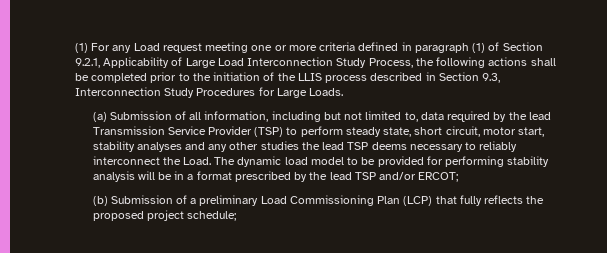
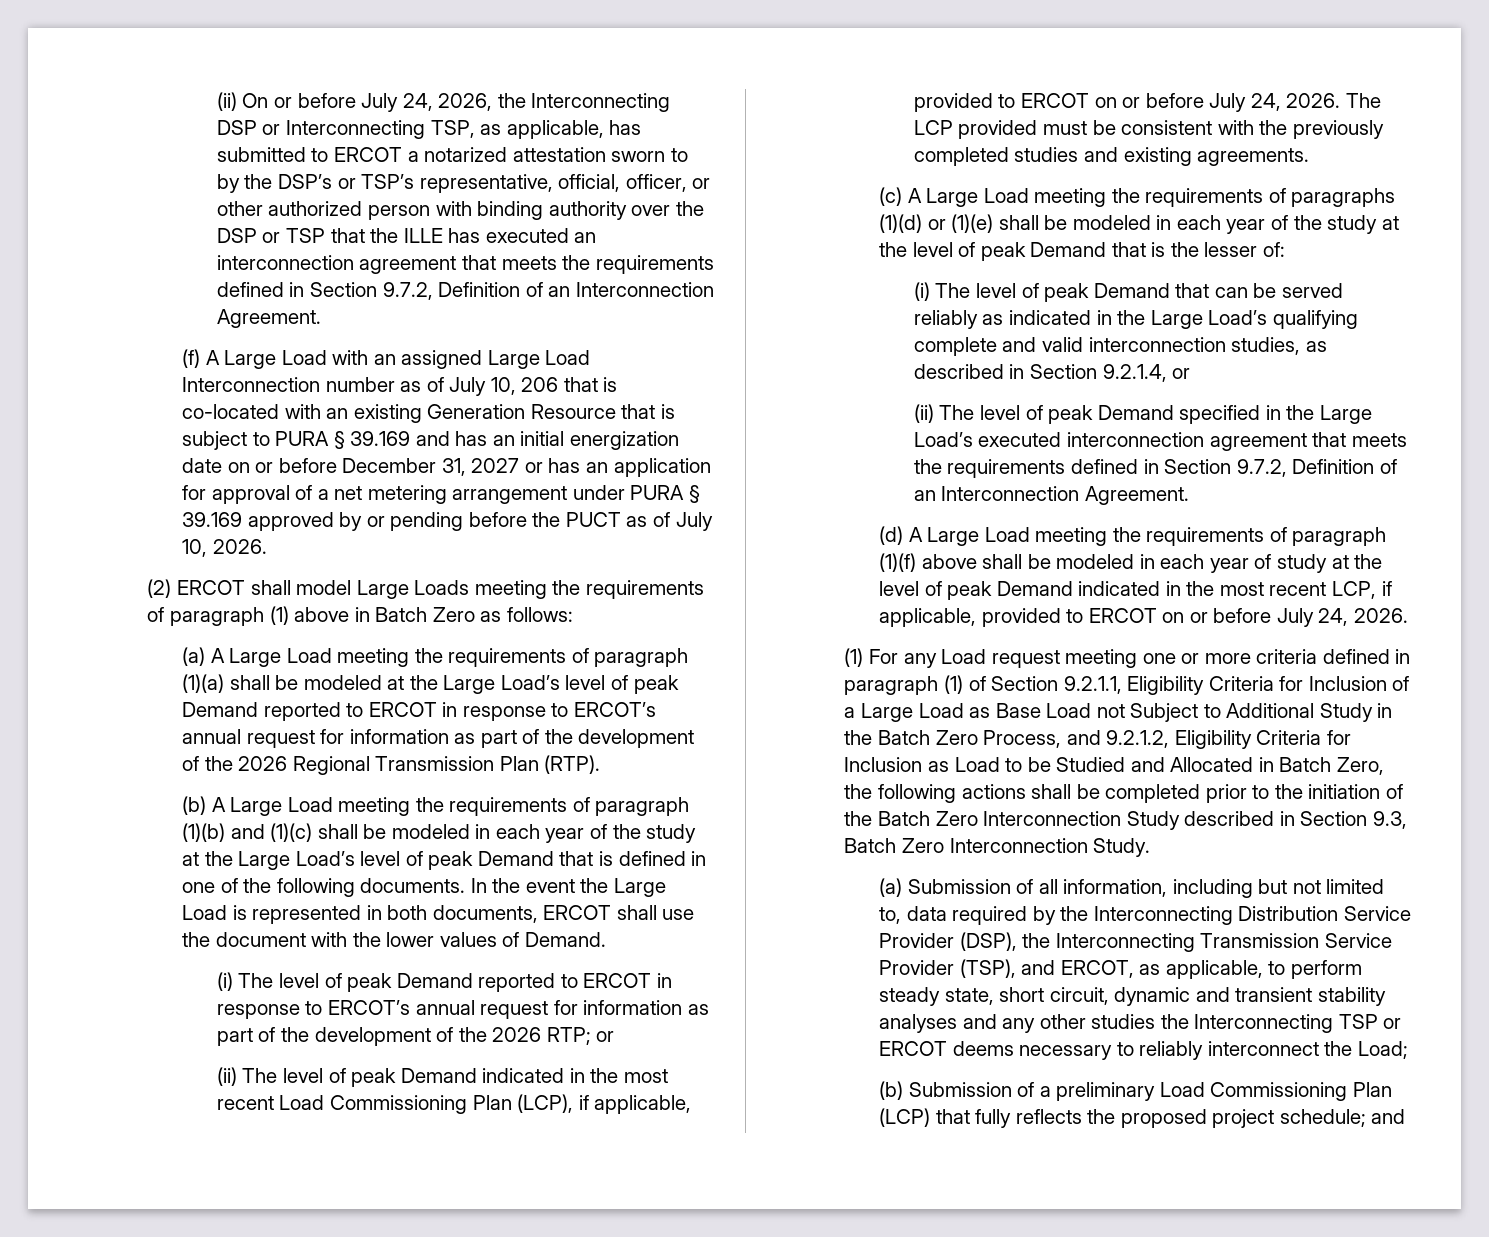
+ (ii) On or before July 24, 2026, the Interconnecting DSP or Interconnecting TSP, as applicable, has submitted to ERCOT a notarized attestation sworn to by the DSP’s or TSP’s representative, official, officer, or other authorized person with binding authority over the DSP or TSP that the ILLE has executed an interconnection agreement that meets the requirements defined in Section 9.7.2, Definition of an Interconnection Agreement.
+ (f) A Large Load with an assigned Large Load Interconnection number as of July 10, 206 that is co-located with an existing Generation Resource that is subject to PURA § 39.169 and has an initial energization date on or before December 31, 2027 or has an application for approval of a net metering arrangement under PURA § 39.169 approved by or pending before the PUCT as of July 10, 2026.
+ (2) ERCOT shall model Large Loads meeting the requirements of paragraph (1) above in Batch Zero as follows:
+ (a) A Large Load meeting the requirements of paragraph (1)(a) shall be modeled at the Large Load’s level of peak Demand reported to ERCOT in response to ERCOT’s annual request for information as part of the development of the 2026 Regional Transmission Plan (RTP).
+ (b) A Large Load meeting the requirements of paragraph (1)(b) and (1)(c) shall be modeled in each year of the study at the Large Load’s level of peak Demand that is defined in one of the following documents. In the event the Large Load is represented in both documents, ERCOT shall use the document with the lower values of Demand.
+ (i) The level of peak Demand reported to ERCOT in response to ERCOT’s annual request for information as part of the development of the 2026 RTP; or
+ (ii) The level of peak Demand indicated in the most recent Load Commissioning Plan (LCP), if applicable, provided to ERCOT on or before July 24, 2026. The LCP provided must be consistent with the previously completed studies and existing agreements.
+ (c) A Large Load meeting the requirements of paragraphs (1)(d) or (1)(e) shall be modeled in each year of the study at the level of peak Demand that is the lesser of:
+ (i) The level of peak Demand that can be served reliably as indicated in the Large Load’s qualifying complete and valid interconnection studies, as described in Section 9.2.1.4, or
+ (ii) The level of peak Demand specified in the Large Load’s executed interconnection agreement that meets the requirements defined in Section 9.7.2, Definition of an Interconnection Agreement.
+ (d) A Large Load meeting the requirements of paragraph (1)(f) above shall be modeled in each year of study at the level of peak Demand indicated in the most recent LCP, if applicable, provided to ERCOT on or before July 24, 2026.
- (1) For any Load request meeting one or more criteria defined in paragraph (1) of Section 9.2.1, Applicability of Large Load Interconnection Study Process, the following actions shall be completed prior to the initiation of the LLIS process described in Section 9.3, Interconnection Study Procedures for Large Loads.
+ (1) For any Load request meeting one or more criteria defined in paragraph (1) of Section 9.2.1.1, Eligibility Criteria for Inclusion of a Large Load as Base Load not Subject to Additional Study in the Batch Zero Process, and 9.2.1.2, Eligibility Criteria for Inclusion as Load to be Studied and Allocated in Batch Zero, the following actions shall be completed prior to the initiation of the Batch Zero Interconnection Study described in Section 9.3, Batch Zero Interconnection Study.
- (a) Submission of all information, including but not limited to, data required by the lead Transmission Service Provider (TSP) to perform steady state, short circuit, motor start, stability analyses and any other studies the lead TSP deems necessary to reliably interconnect the Load. The dynamic load model to be provided for performing stability analysis will be in a format prescribed by the lead TSP and/or ERCOT;
+ (a) Submission of all information, including but not limited to, data required by the Interconnecting Distribution Service Provider (DSP), the Interconnecting Transmission Service Provider (TSP), and ERCOT, as applicable, to perform steady state, short circuit, dynamic and transient stability analyses and any other studies the Interconnecting TSP or ERCOT deems necessary to reliably interconnect the Load;
- (b) Submission of a preliminary Load Commissioning Plan (LCP) that fully reflects the proposed project schedule;
+ (b) Submission of a preliminary Load Commissioning Plan (LCP) that fully reflects the proposed project schedule; and

